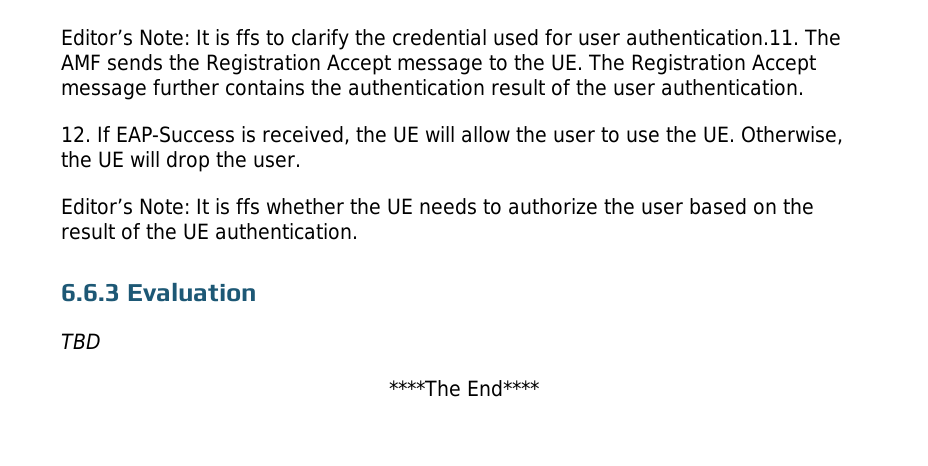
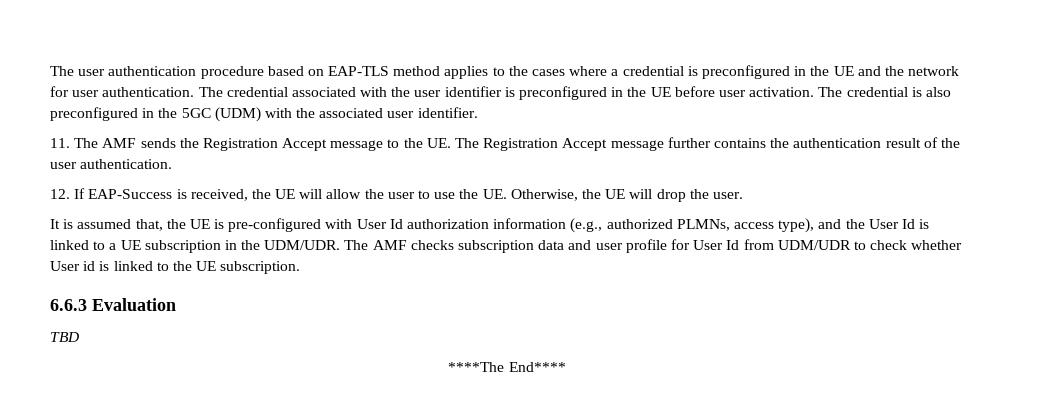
- Editor’s Note: It is ffs to clarify the credential used for user authentication.11. The AMF sends the Registration Accept message to the UE. The Registration Accept message further contains the authentication result of the user authentication.
+ The user authentication procedure based on EAP-TLS method applies to the cases where a credential is preconfigured in the UE and the network for user authentication. The credential associated with the user identifier is preconfigured in the UE before user activation. The credential is also preconfigured in the 5GC (UDM) with the associated user identifier.
+ 11. The AMF sends the Registration Accept message to the UE. The Registration Accept message further contains the authentication result of the user authentication.
- Editor’s Note: It is ffs whether the UE needs to authorize the user based on the result of the UE authentication.
+ It is assumed that, the UE is pre-configured with User Id authorization information (e.g., authorized PLMNs, access type), and the User Id is linked to a UE subscription in the UDM/UDR. The AMF checks subscription data and user profile for User Id from UDM/UDR to check whether User id is linked to the UE subscription.

